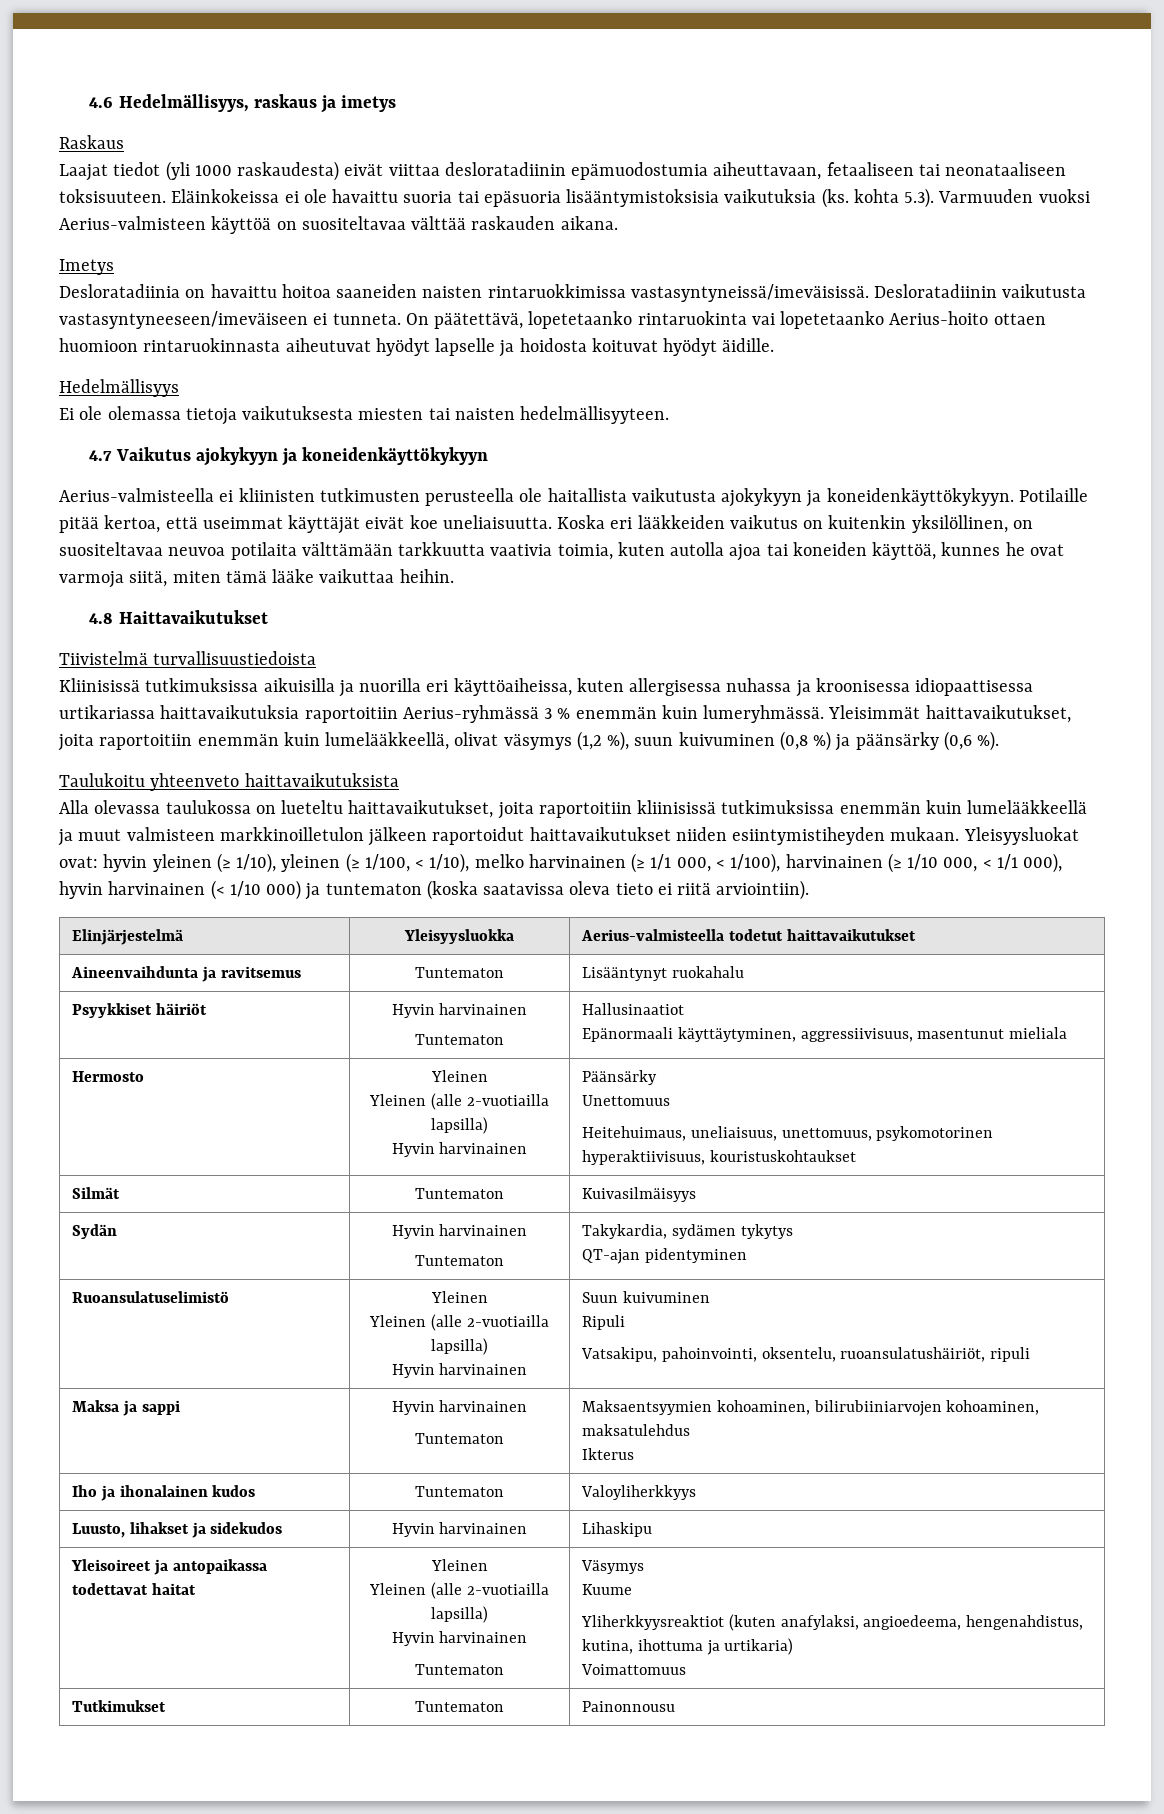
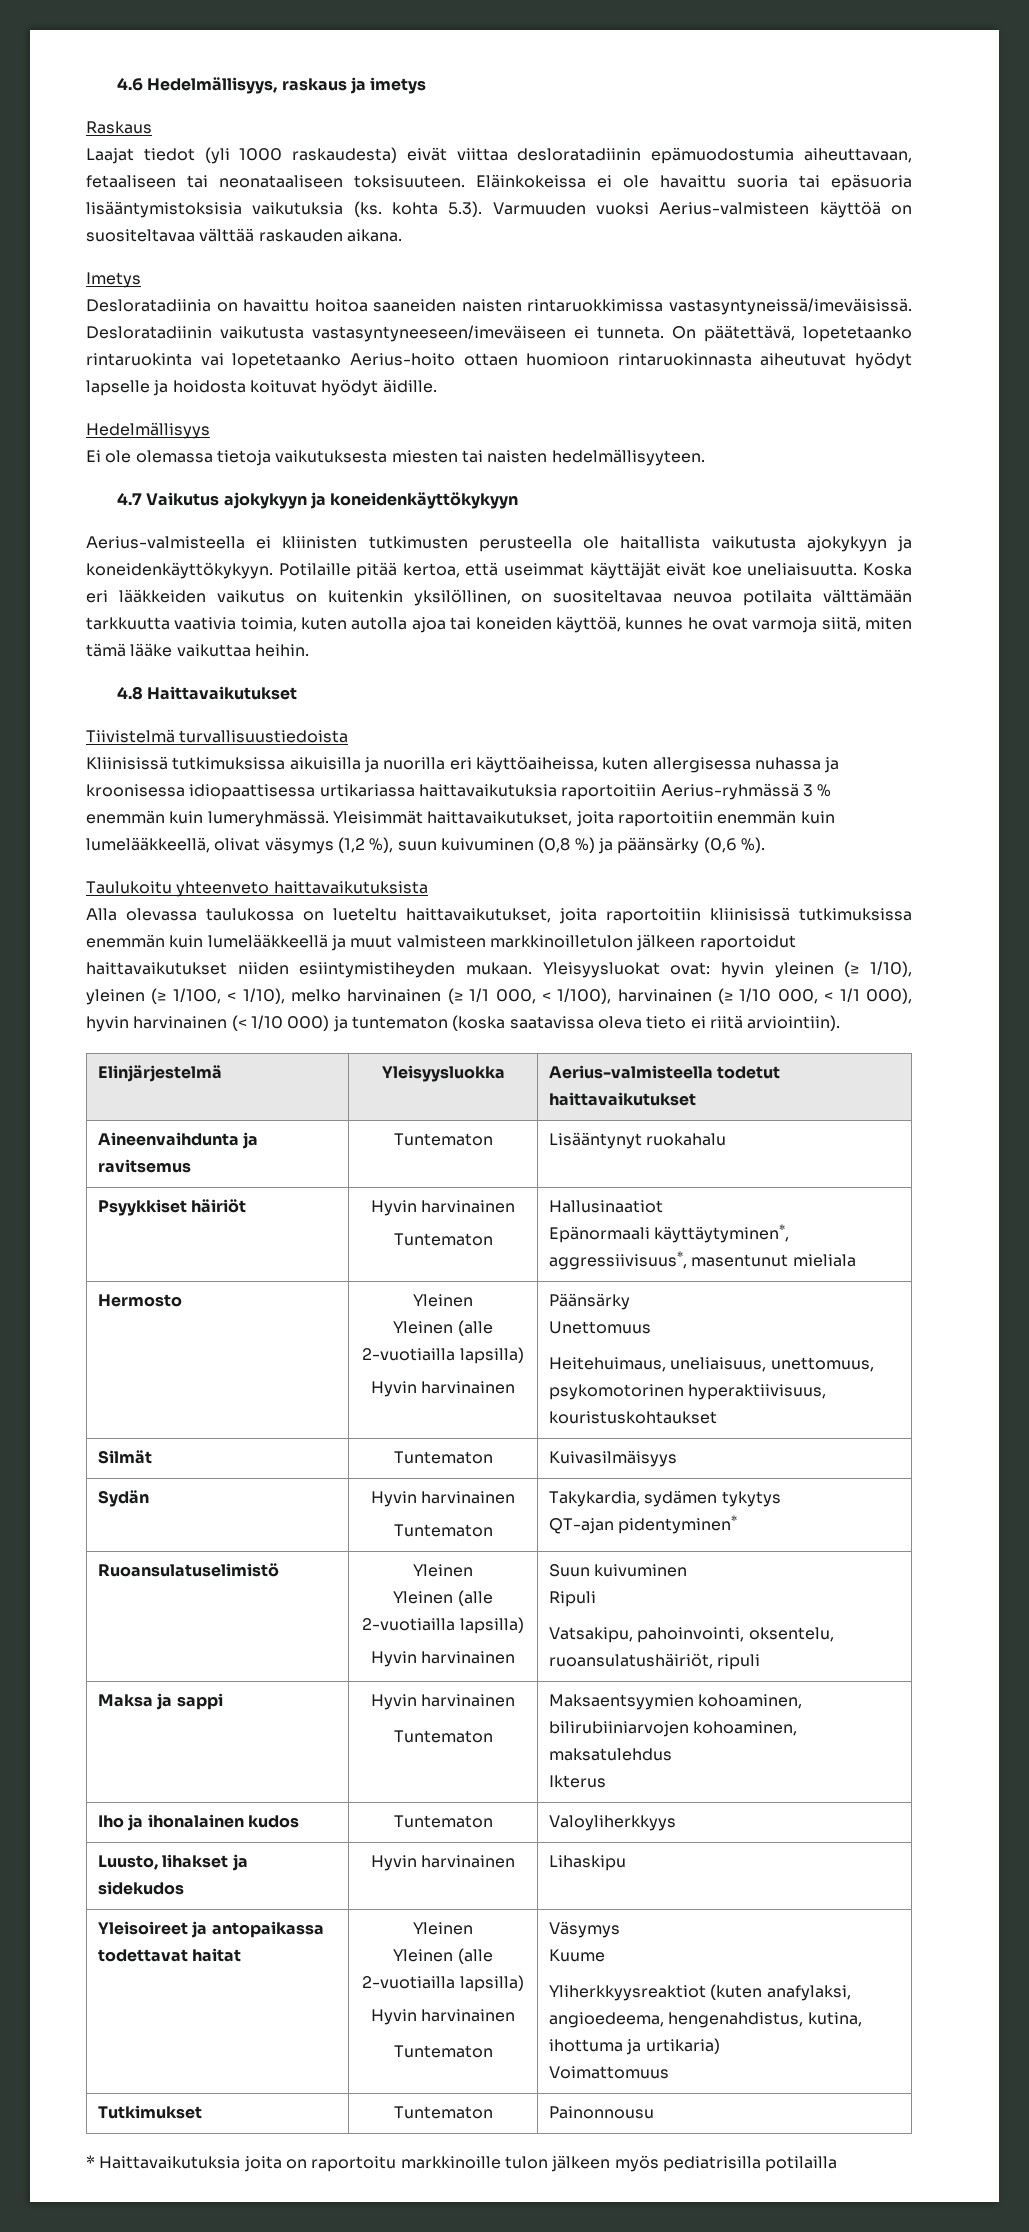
  Psyykkiset häiriöt | Hyvin harvinainen
  Tuntematon | Hallusinaatiot
- Epänormaali käyttäytyminen, aggressiivisuus, masentunut mieliala
+ Epänormaali käyttäytyminen*, aggressiivisuus*, masentunut mieliala
  Sydän | Hyvin harvinainen
  Tuntematon | Takykardia, sydämen tykytys
- QT-ajan pidentyminen
+ QT-ajan pidentyminen*
+ * Haittavaikutuksia joita on raportoitu markkinoille tulon jälkeen myös pediatrisilla potilailla

